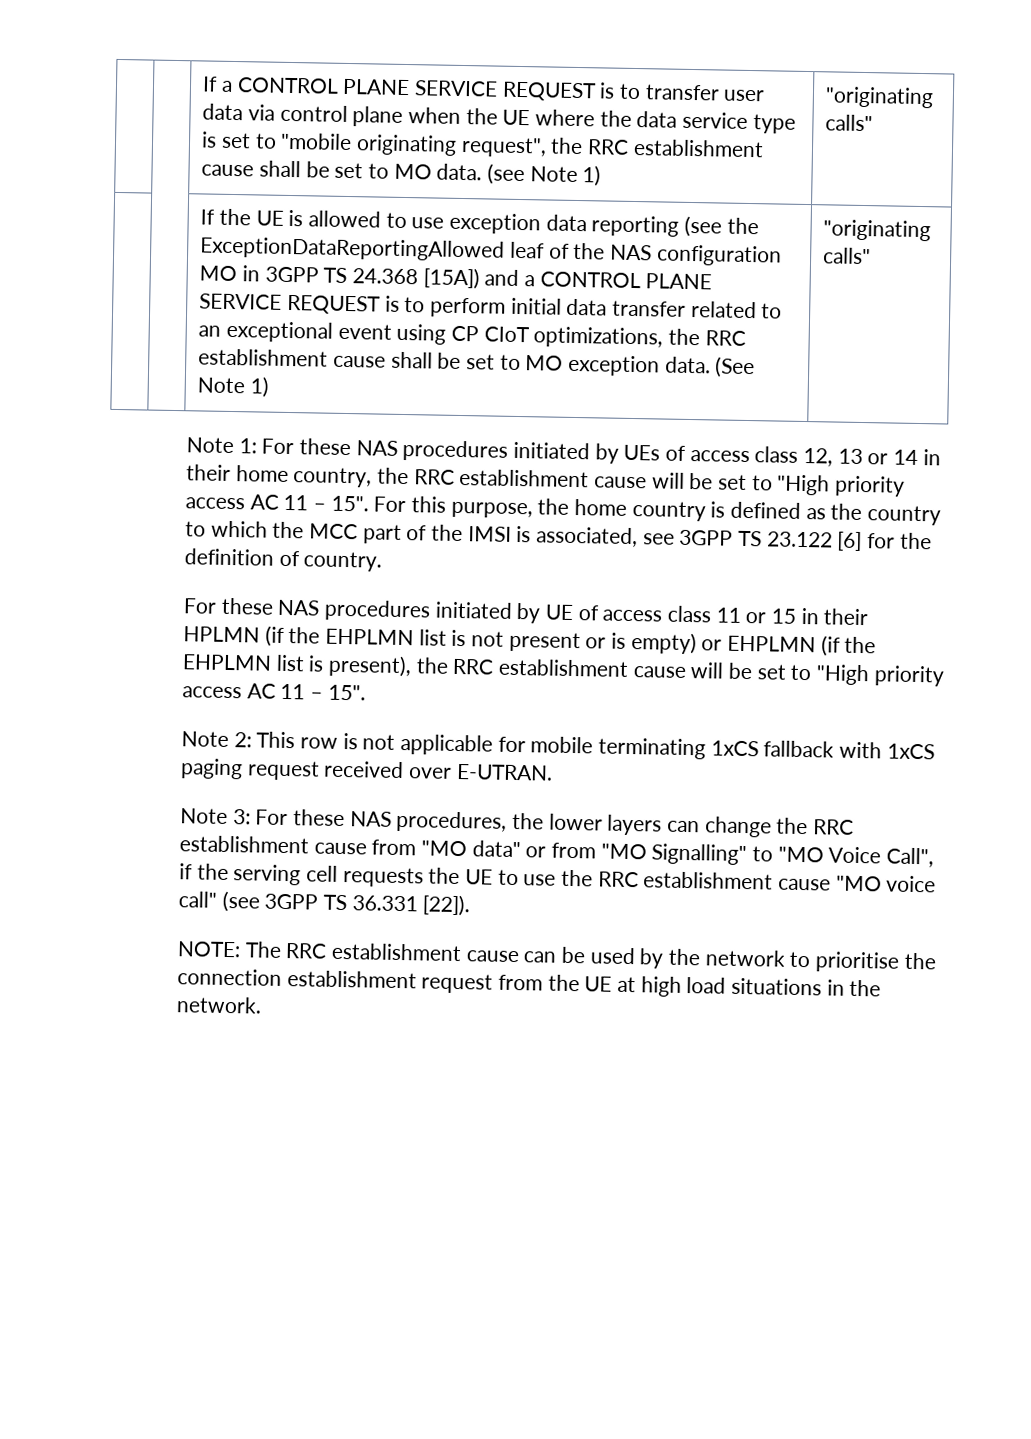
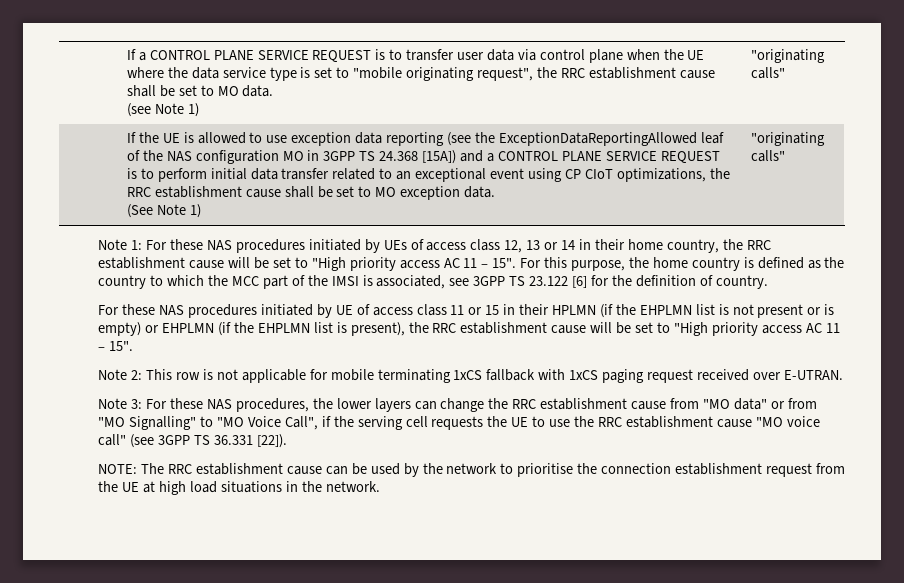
- If a CONTROL PLANE SERVICE REQUEST is to transfer user data via control plane when the UE where the data service type is set to "mobile originating request", the RRC establishment cause shall be set to MO data. (see Note 1)
+ If a CONTROL PLANE SERVICE REQUEST is to transfer user data via control plane when the UE where the data service type is set to "mobile originating request", the RRC establishment cause shall be set to MO data.
+ (see Note 1)
- If the UE is allowed to use exception data reporting (see the ExceptionDataReportingAllowed leaf of the NAS configuration MO in 3GPP TS 24.368 [15A]) and a CONTROL PLANE SERVICE REQUEST is to perform initial data transfer related to an exceptional event using CP CIoT optimizations, the RRC establishment cause shall be set to MO exception data. (See Note 1)
+ If the UE is allowed to use exception data reporting (see the ExceptionDataReportingAllowed leaf of the NAS configuration MO in 3GPP TS 24.368 [15A]) and a CONTROL PLANE SERVICE REQUEST is to perform initial data transfer related to an exceptional event using CP CIoT optimizations, the RRC establishment cause shall be set to MO exception data.
+ (See Note 1)

